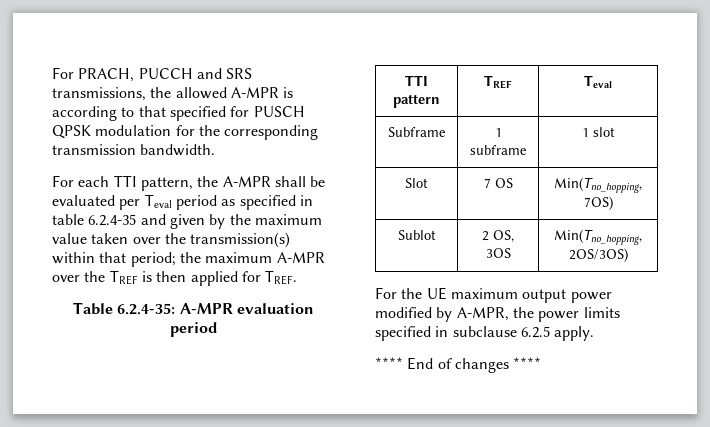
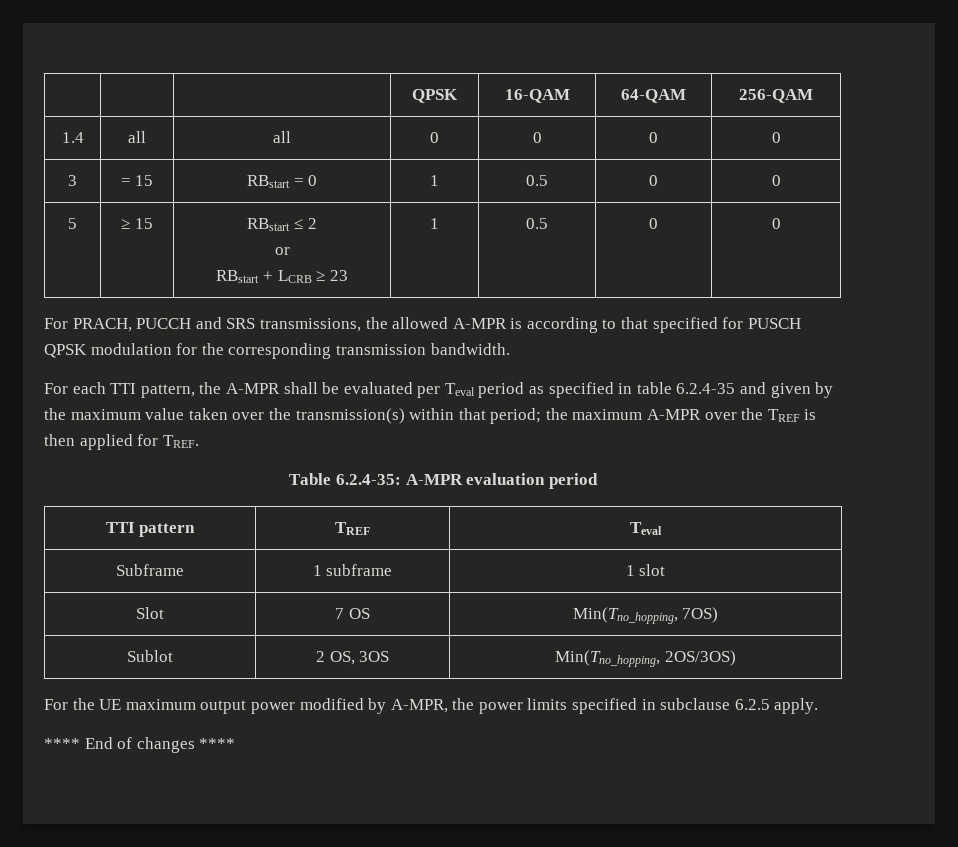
+ | | | QPSK | 16-QAM | 64-QAM | 256-QAM
+ 1.4 | all | all | 0 | 0 | 0 | 0
+ 3 | = 15 | RBstart = 0 | 1 | 0.5 | 0 | 0
+ 5 | ≥ 15 | RBstart ≤ 2
+ or
+ RBstart + LCRB ≥ 23 | 1 | 0.5 | 0 | 0

